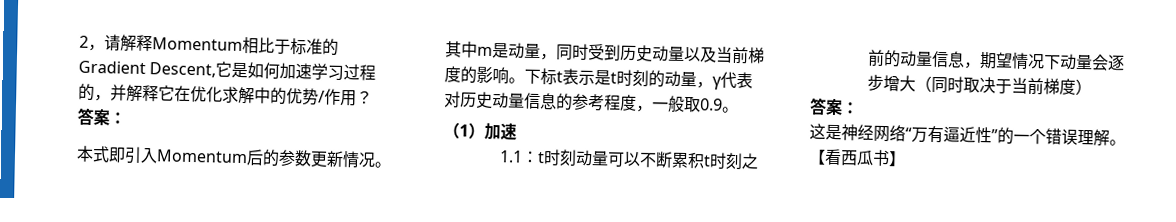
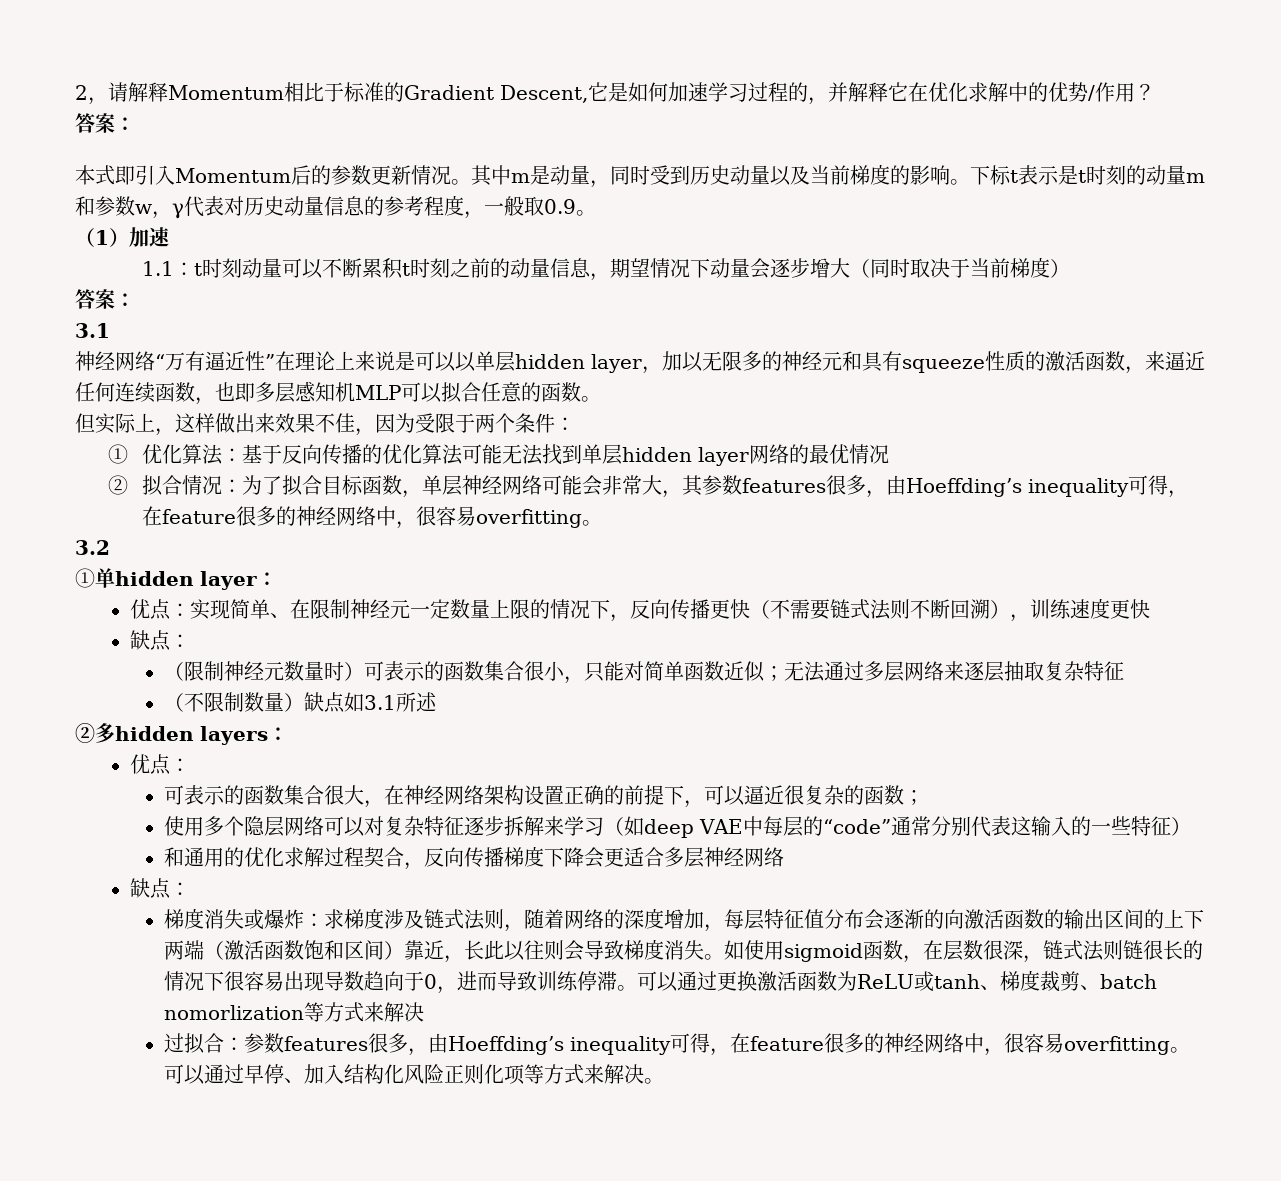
- 下标t表示是t时刻的动量，γ代表对历史动量信息的参考程度，一般取0.9。
+ 下标t表示是t时刻的动量m和参数w，γ代表对历史动量信息的参考程度，一般取0.9。
  1.1：t时刻动量可以不断累积t时刻之前的动量信息，期望情况下动量会逐步增大（同时取决于当前梯度）
  答案：
- 这是神经网络“万有逼近性”的一个错误理解。【看西瓜书】
+ 3.1
+ 神经网络“万有逼近性”在理论上来说是可以以单层hidden layer，加以无限多的神经元和具有squeeze性质的激活函数，来逼近任何连续函数，也即多层感知机MLP可以拟合任意的函数。
+ 但实际上，这样做出来效果不佳，因为受限于两个条件：
+ ①优化算法：基于反向传播的优化算法可能无法找到单层hidden layer网络的最优情况
+ ②拟合情况：为了拟合目标函数，单层神经网络可能会非常大，其参数features很多，由Hoeffding’s inequality可得，在feature很多的神经网络中，很容易overfitting。
+ 3.2
+ ①单hidden layer：
+ 优点：实现简单、在限制神经元一定数量上限的情况下，反向传播更快（不需要链式法则不断回溯），训练速度更快
+ 缺点：
+ （限制神经元数量时）可表示的函数集合很小，只能对简单函数近似；无法通过多层网络来逐层抽取复杂特征
+ （不限制数量）缺点如3.1所述
+ ②多hidden layers：
+ 优点：
+ 可表示的函数集合很大，在神经网络架构设置正确的前提下，可以逼近很复杂的函数；
+ 使用多个隐层网络可以对复杂特征逐步拆解来学习（如deep VAE中每层的“code”通常分别代表这输入的一些特征）
+ 和通用的优化求解过程契合，反向传播梯度下降会更适合多层神经网络
+ 缺点：
+ 梯度消失或爆炸：求梯度涉及链式法则，随着网络的深度增加，每层特征值分布会逐渐的向激活函数的输出区间的上下两端（激活函数饱和区间）靠近，长此以往则会导致梯度消失。如使用sigmoid函数，在层数很深，链式法则链很长的情况下很容易出现导数趋向于0，进而导致训练停滞。可以通过更换激活函数为ReLU或tanh、梯度裁剪、batch nomorlization等方式来解决
+ 过拟合：参数features很多，由Hoeffding’s inequality可得，在feature很多的神经网络中，很容易overfitting。可以通过早停、加入结构化风险正则化项等方式来解决。

